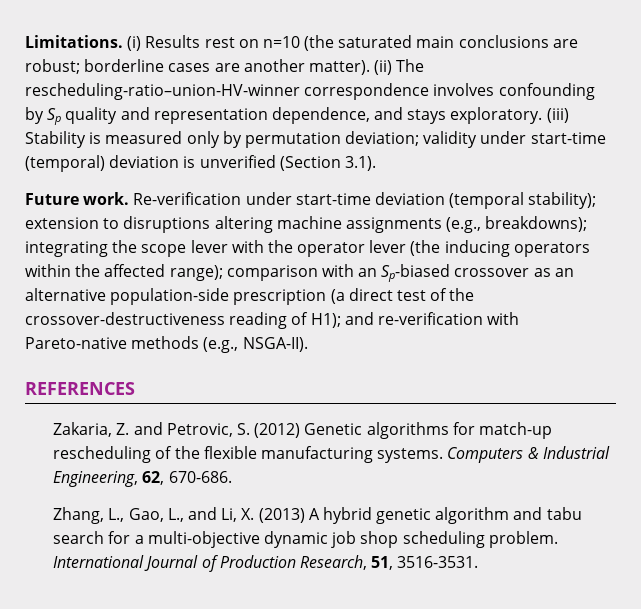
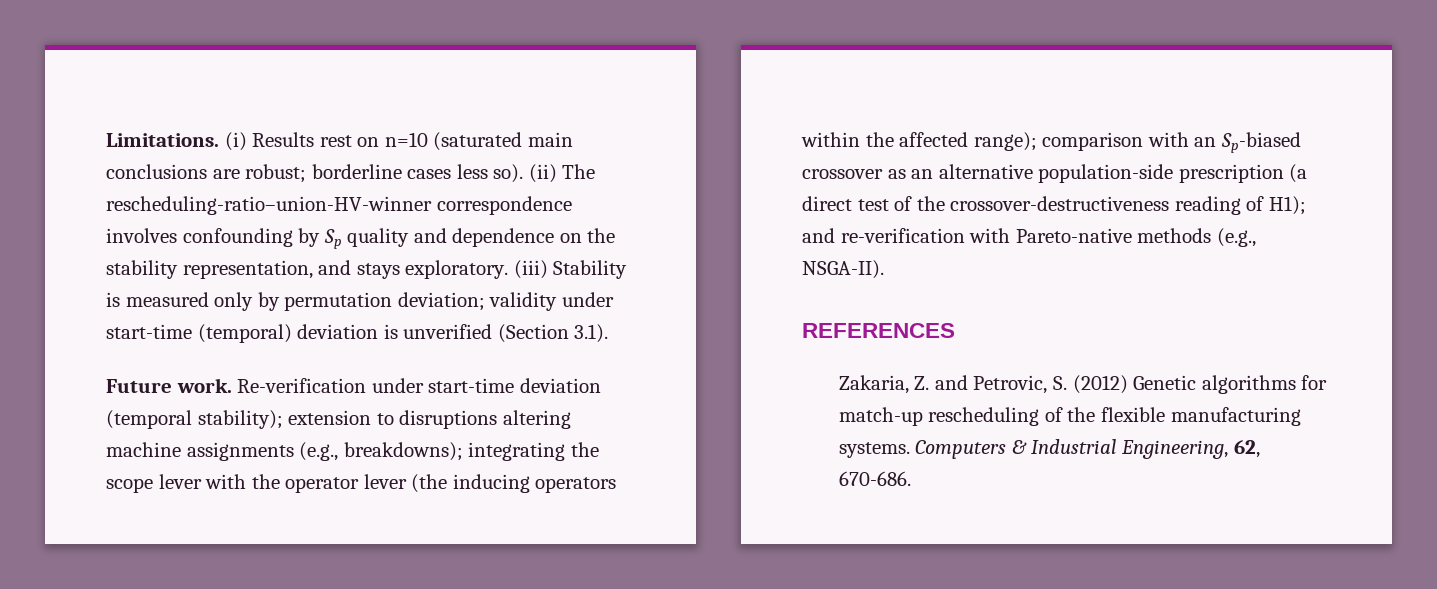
- (i) Results rest on n=10 (the saturated main conclusions are robust; borderline cases are another matter).
+ (i) Results rest on n=10 (saturated main conclusions are robust; borderline cases less so).
- (ii) The rescheduling-ratio–union-HV-winner correspondence involves confounding by Sp quality and representation dependence, and stays exploratory.
+ (ii) The rescheduling-ratio–union-HV-winner correspondence involves confounding by Sp quality and dependence on the stability representation, and stays exploratory.
- Zhang, L., Gao, L., and Li, X. (2013) A hybrid genetic algorithm and tabu search for a multi-objective dynamic job shop scheduling problem. International Journal of Production Research, 51, 3516-3531.

